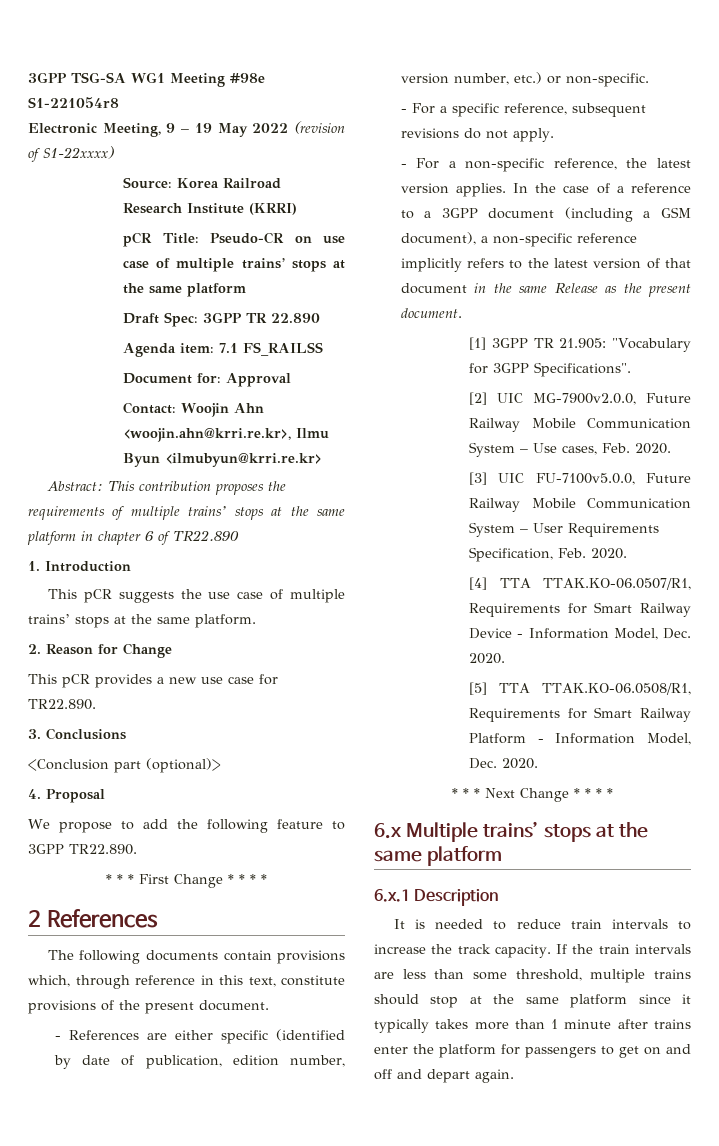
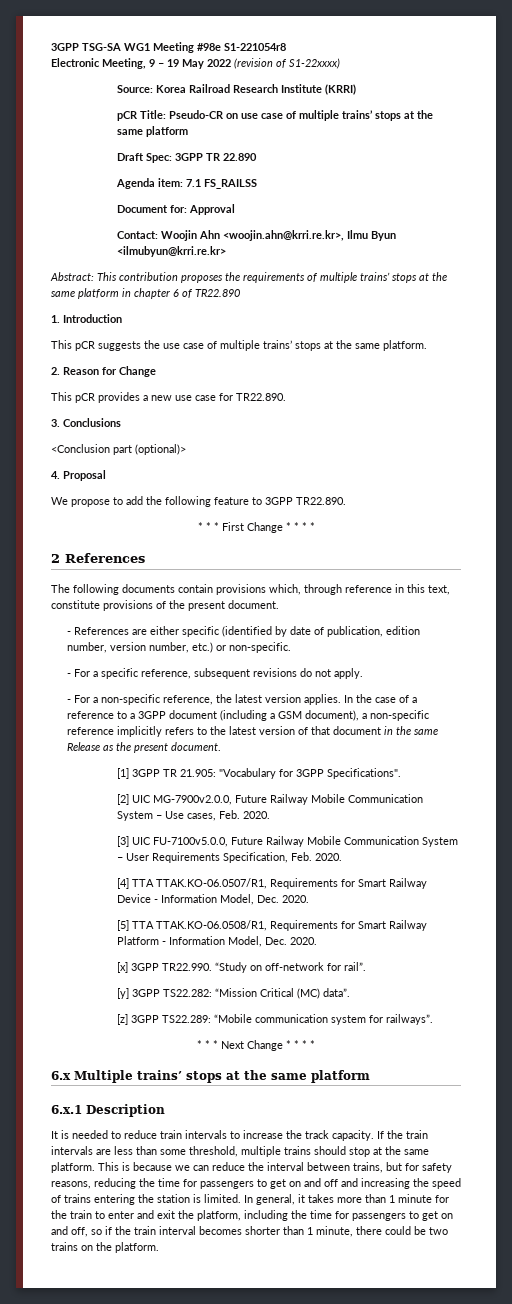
+ [x] 3GPP TR22.990. “Study on off-network for rail”.
+ [y] 3GPP TS22.282: “Mission Critical (MC) data”.
+ [z] 3GPP TS22.289: “Mobile communication system for railways”.
- If the train intervals are less than some threshold, multiple trains should stop at the same platform since it typically takes more than 1 minute after trains enter the platform for passengers to get on and off and depart again.
+ If the train intervals are less than some threshold, multiple trains should stop at the same platform. This is because we can reduce the interval between trains, but for safety reasons, reducing the time for passengers to get on and off and increasing the speed of trains entering the station is limited. In general, it takes more than 1 minute for the train to enter and exit the platform, including the time for passengers to get on and off, so if the train interval becomes shorter than 1 minute, there could be two trains on the platform.

